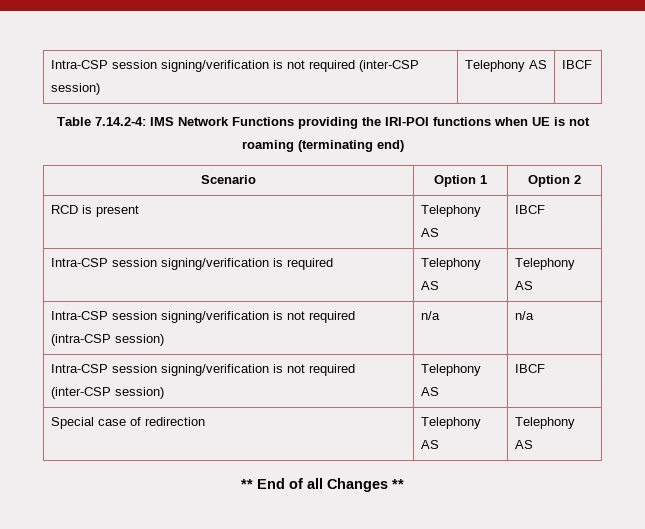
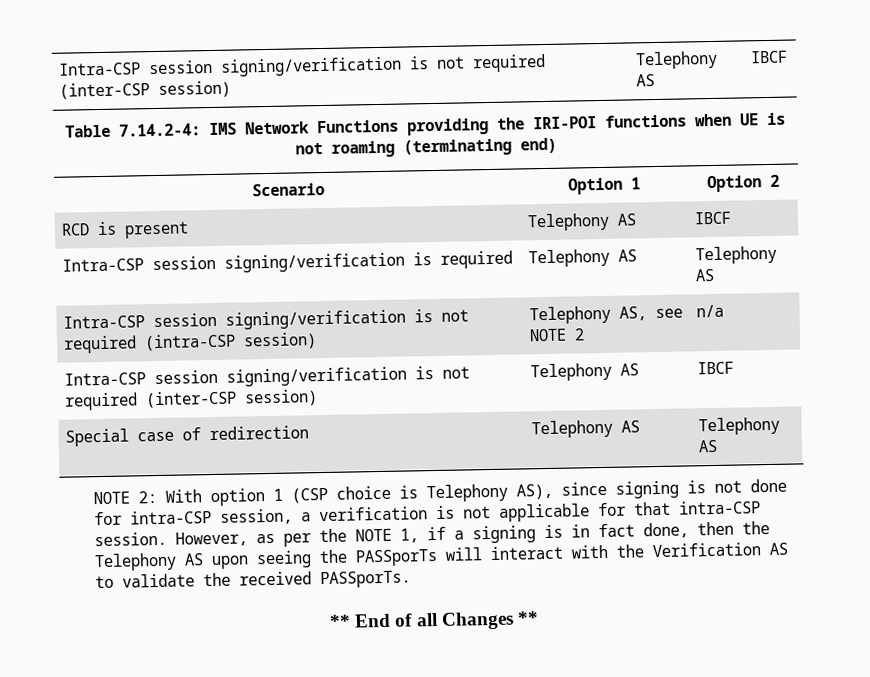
- Intra-CSP session signing/verification is not required (intra-CSP session) | n/a | n/a
+ Intra-CSP session signing/verification is not required (intra-CSP session) | Telephony AS, see NOTE 2 | n/a
+ NOTE 2: With option 1 (CSP choice is Telephony AS), since signing is not done for intra-CSP session, a verification is not applicable for that intra-CSP session. However, as per the NOTE 1, if a signing is in fact done, then the Telephony AS upon seeing the PASSporTs will interact with the Verification AS to validate the received PASSporTs.

